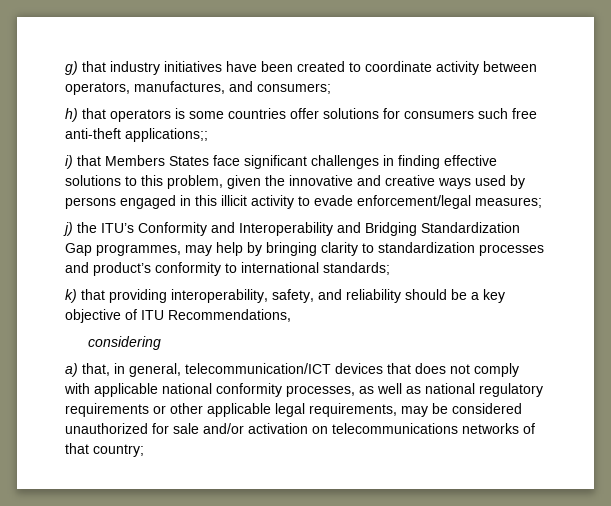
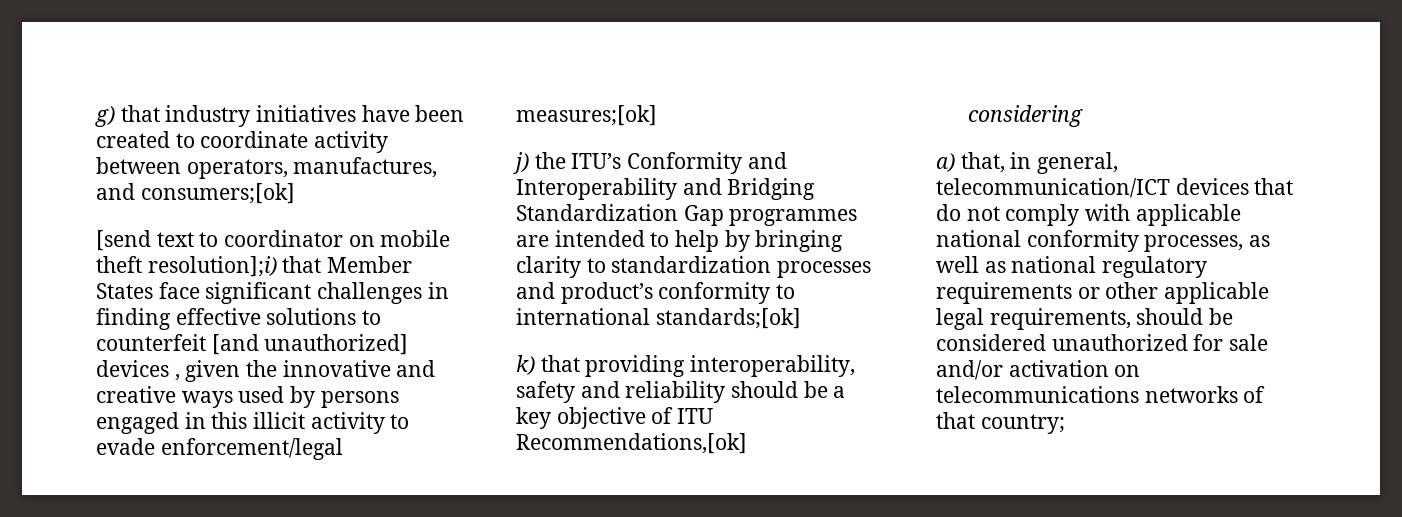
- g) that industry initiatives have been created to coordinate activity between operators, manufactures, and consumers;
- h) that operators is some countries offer solutions for consumers such free anti-theft applications;;
- i) that Members States face significant challenges in finding effective solutions to this problem, given the innovative and creative ways used by persons engaged in this illicit activity to evade enforcement/legal measures;
+ g) that industry initiatives have been created to coordinate activity between operators, manufactures, and consumers;[ok]
+ [send text to coordinator on mobile theft resolution];i) that Member States face significant challenges in finding effective solutions to counterfeit [and unauthorized] devices , given the innovative and creative ways used by persons engaged in this illicit activity to evade enforcement/legal measures;[ok]
- j) the ITU’s Conformity and Interoperability and Bridging Standardization Gap programmes, may help by bringing clarity to standardization processes and product’s conformity to international standards;
+ j) the ITU’s Conformity and Interoperability and Bridging Standardization Gap programmes are intended to help by bringing clarity to standardization processes and product’s conformity to international standards;[ok]
- k) that providing interoperability, safety, and reliability should be a key objective of ITU Recommendations,
+ k) that providing interoperability, safety and reliability should be a key objective of ITU Recommendations,[ok]
- a) that, in general, telecommunication/ICT devices that does not comply with applicable national conformity processes, as well as national regulatory requirements or other applicable legal requirements, may be considered unauthorized for sale and/or activation on telecommunications networks of that country;
+ a) that, in general, telecommunication/ICT devices that do not comply with applicable national conformity processes, as well as national regulatory requirements or other applicable legal requirements, should be considered unauthorized for sale and/or activation on telecommunications networks of that country;

